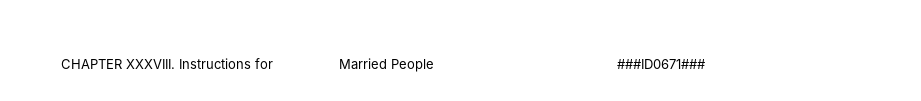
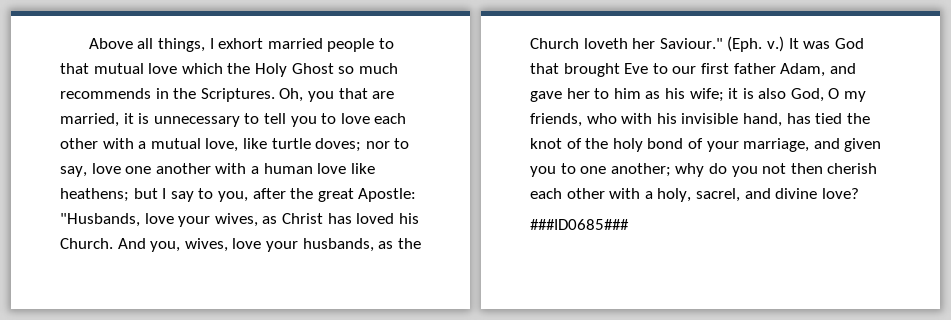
- CHAPTER XXXVIII. Instructions for Married People
- ###ID0671###
+ Above all things, I exhort married people to that mutual love which the Holy Ghost so much recommends in the Scriptures. Oh, you that are married, it is unnecessary to tell you to love each other with a mutual love, like turtle doves; nor to say, love one another with a human love like heathens; but I say to you, after the great Apostle: "Husbands, love your wives, as Christ has loved his Church. And you, wives, love your husbands, as the Church loveth her Saviour." (Eph. v.) It was God that brought Eve to our first father Adam, and gave her to him as his wife; it is also God, O my friends, who with his invisible hand, has tied the knot of the holy bond of your marriage, and given you to one another; why do you not then cherish each other with a holy, sacrel, and divine love?
+ ###ID0685###

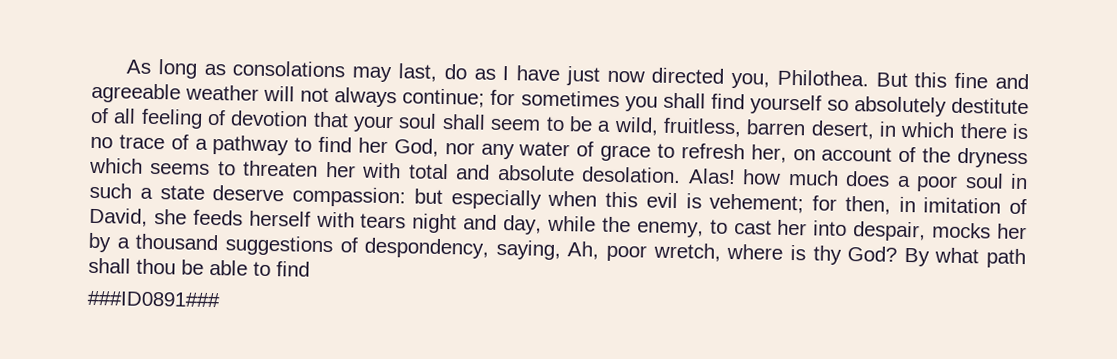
- Above all things, I exhort married people to that mutual love which the Holy Ghost so much recommends in the Scriptures. Oh, you that are married, it is unnecessary to tell you to love each other with a mutual love, like turtle doves; nor to say, love one another with a human love like heathens; but I say to you, after the great Apostle: "Husbands, love your wives, as Christ has loved his Church. And you, wives, love your husbands, as the Church loveth her Saviour." (Eph. v.) It was God that brought Eve to our first father Adam, and gave her to him as his wife; it is also God, O my friends, who with his invisible hand, has tied the knot of the holy bond of your marriage, and given you to one another; why do you not then cherish each other with a holy, sacrel, and divine love?
- ###ID0685###
+ As long as consolations may last, do as I have just now directed you, Philothea. But this fine and agreeable weather will not always continue; for sometimes you shall find yourself so absolutely destitute of all feeling of devotion that your soul shall seem to be a wild, fruitless, barren desert, in which there is no trace of a pathway to find her God, nor any water of grace to refresh her, on account of the dryness which seems to threaten her with total and absolute desolation. Alas! how much does a poor soul in such a state deserve compassion: but especially when this evil is vehement; for then, in imitation of David, she feeds herself with tears night and day, while the enemy, to cast her into despair, mocks her by a thousand suggestions of despondency, saying, Ah, poor wretch, where is thy God? By what path shall thou be able to find
+ ###ID0891###

